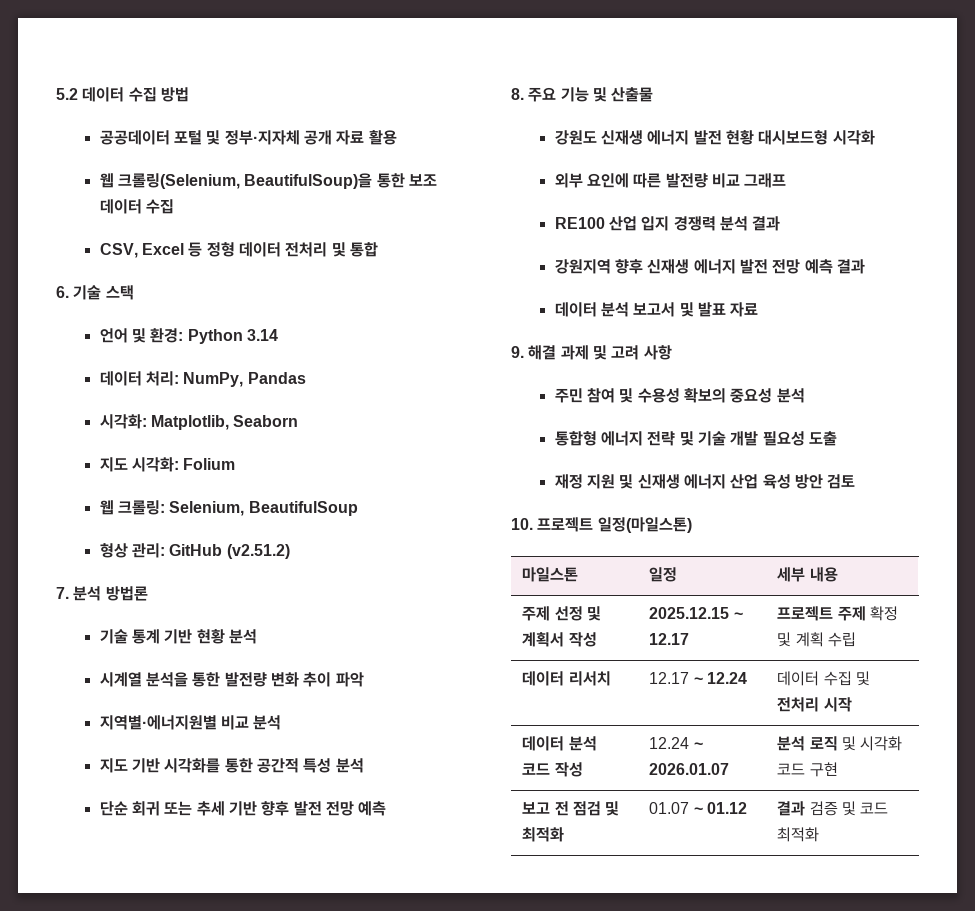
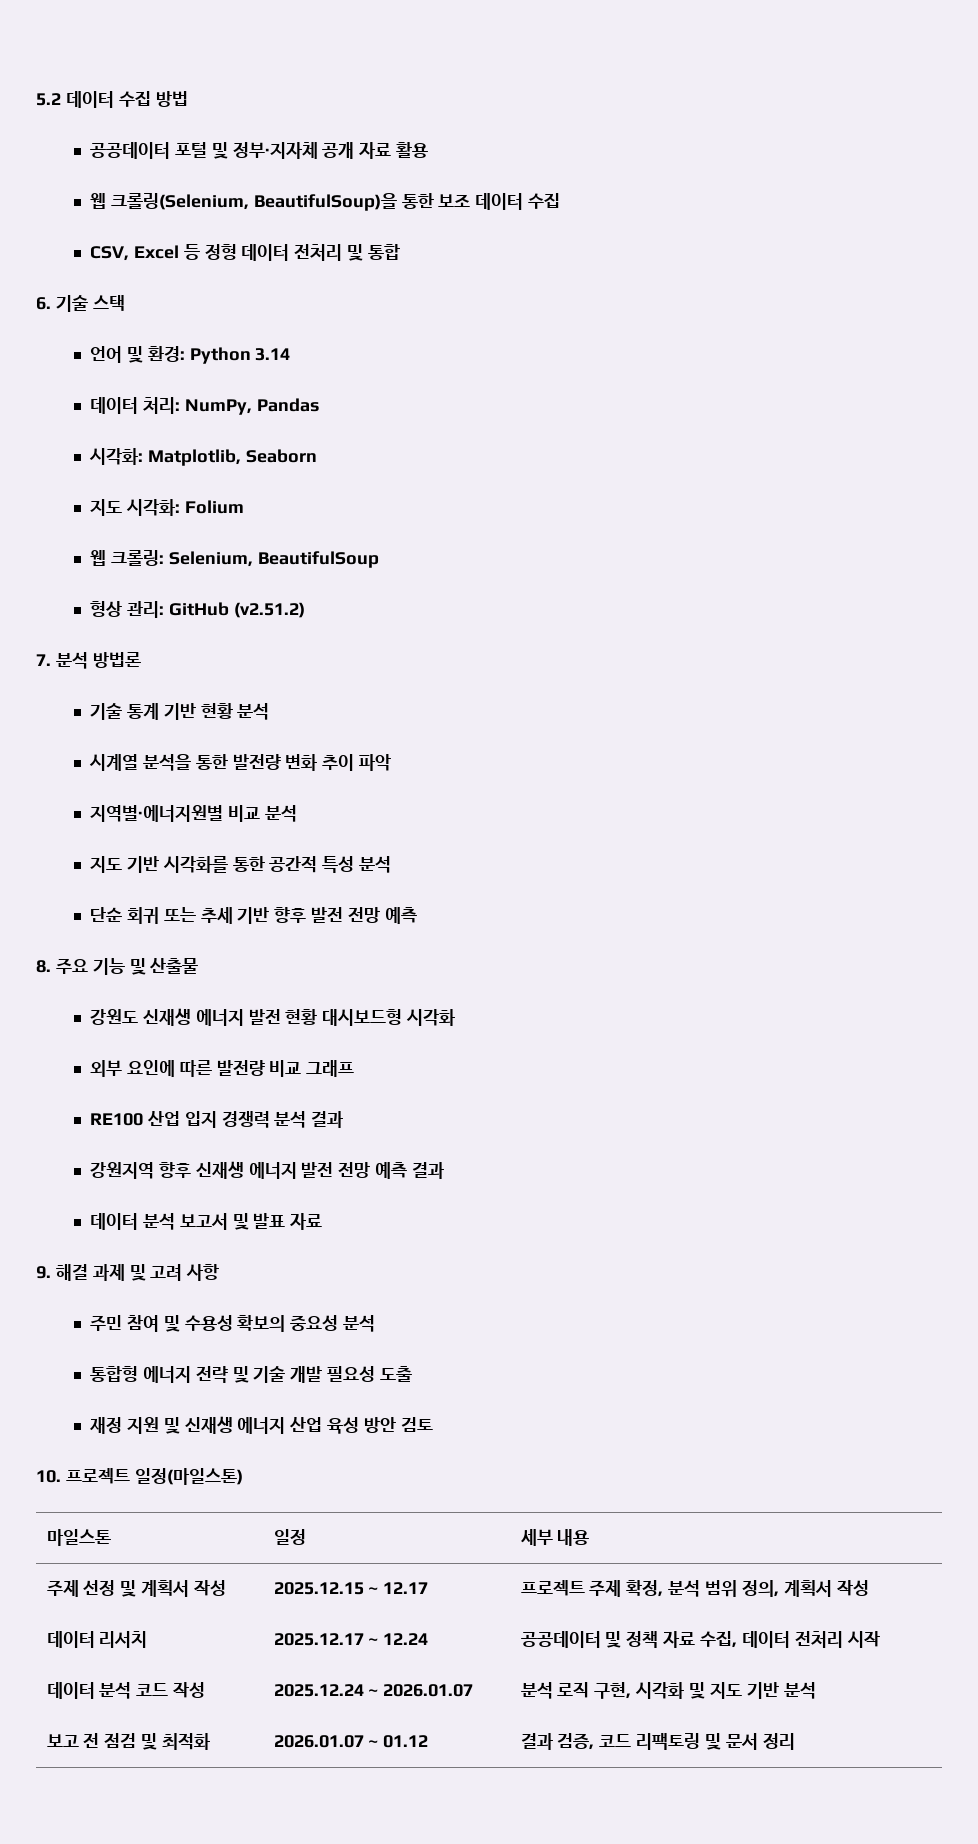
- 주제 선정 및 계획서 작성 | 2025.12.15 ~ 12.17 | 프로젝트 주제 확정 및 계획 수립
+ 주제 선정 및 계획서 작성 | 2025.12.15 ~ 12.17 | 프로젝트 주제 확정, 분석 범위 정의, 계획서 작성
- 데이터 리서치 | 12.17 ~ 12.24 | 데이터 수집 및 전처리 시작
+ 데이터 리서치 | 2025.12.17 ~ 12.24 | 공공데이터 및 정책 자료 수집, 데이터 전처리 시작
- 데이터 분석 코드 작성 | 12.24 ~ 2026.01.07 | 분석 로직 및 시각화 코드 구현
+ 데이터 분석 코드 작성 | 2025.12.24 ~ 2026.01.07 | 분석 로직 구현, 시각화 및 지도 기반 분석
- 보고 전 점검 및 최적화 | 01.07 ~ 01.12 | 결과 검증 및 코드 최적화
+ 보고 전 점검 및 최적화 | 2026.01.07 ~ 01.12 | 결과 검증, 코드 리팩토링 및 문서 정리

